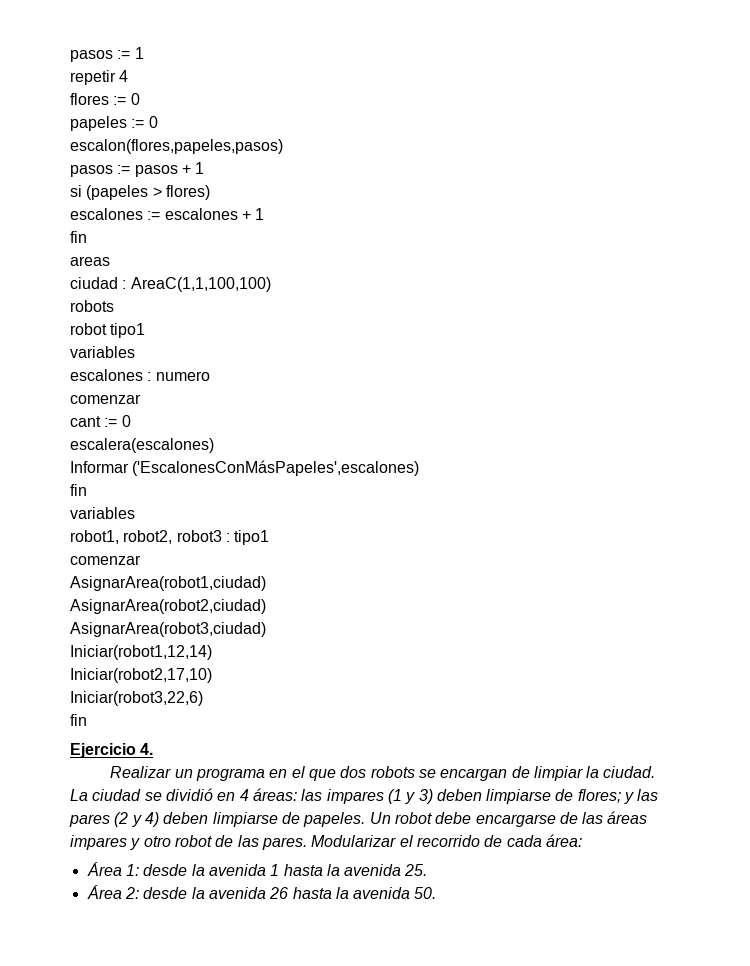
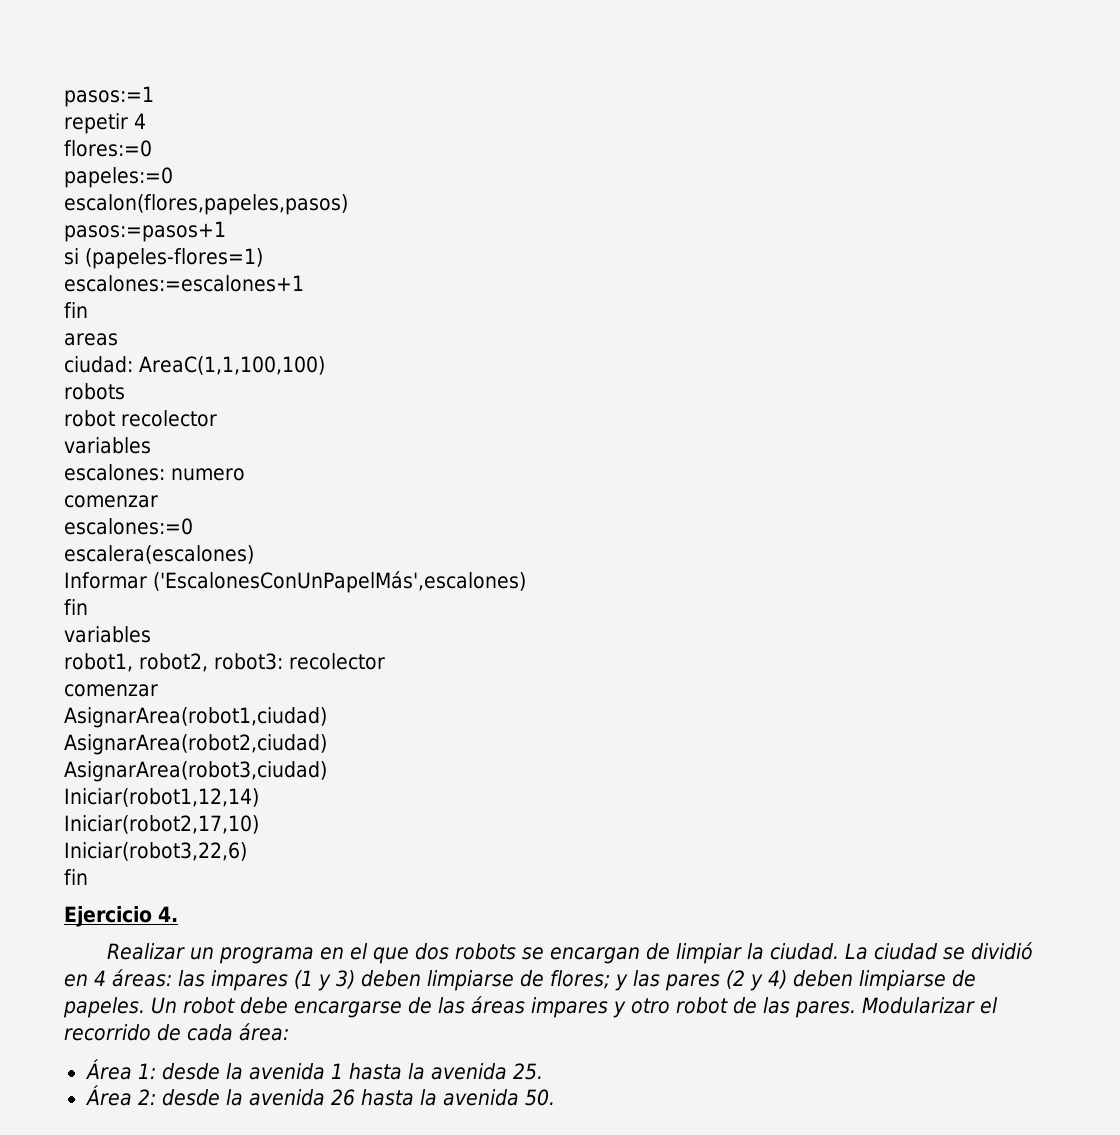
- pasos := 1
+ pasos:=1
- flores := 0
- papeles := 0
+ flores:=0
+ papeles:=0
  escalon(flores,papeles,pasos)
- pasos := pasos + 1
- si (papeles > flores)
- escalones := escalones + 1
+ pasos:=pasos+1
+ si (papeles-flores=1)
+ escalones:=escalones+1
- ciudad : AreaC(1,1,100,100)
+ ciudad: AreaC(1,1,100,100)
- robot tipo1
+ robot recolector
  variables
- escalones : numero
+ escalones: numero
- cant := 0
+ escalones:=0
- Informar ('EscalonesConMásPapeles',escalones)
+ Informar ('EscalonesConUnPapelMás',escalones)
- robot1, robot2, robot3 : tipo1
+ robot1, robot2, robot3: recolector

